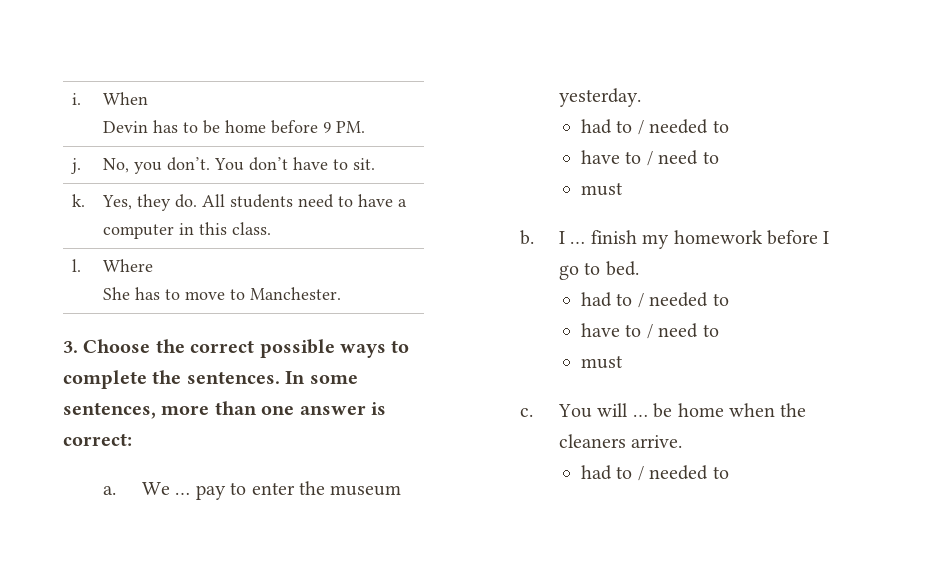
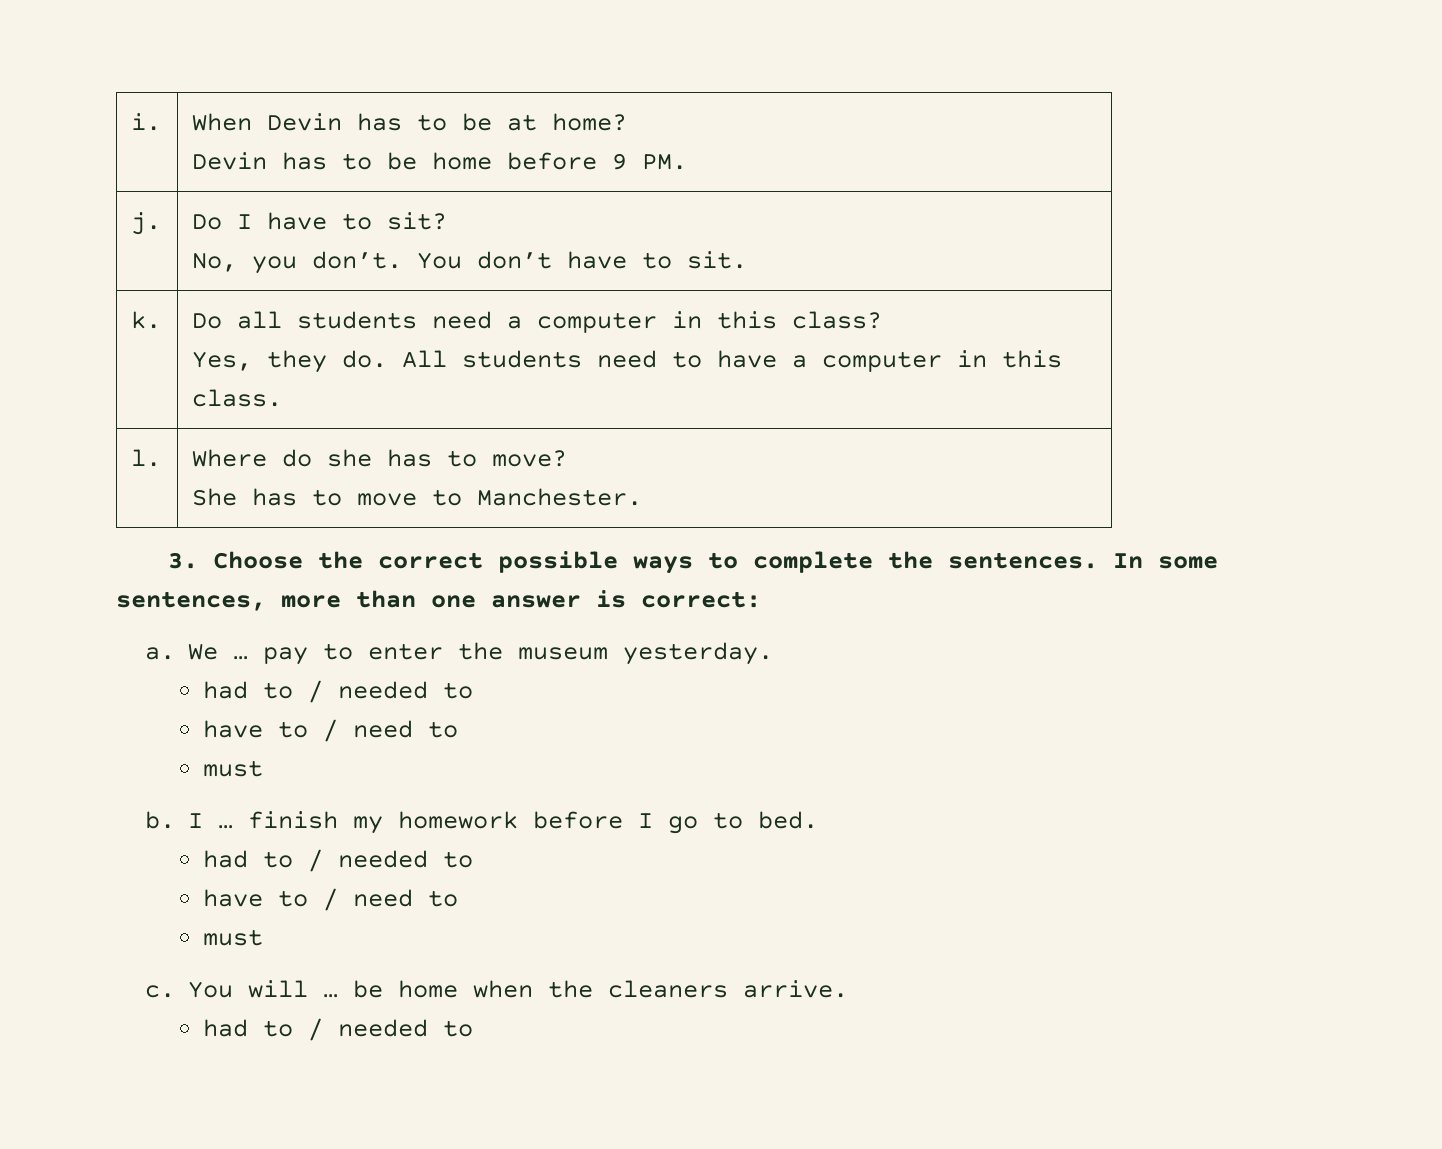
- i. | When
+ i. | When Devin has to be at home?
- j. | No, you don’t. You don’t have to sit.
+ j. | Do I have to sit?
+ No, you don’t. You don’t have to sit.
- k. | Yes, they do. All students need to have a computer in this class.
+ k. | Do all students need a computer in this class?
+ Yes, they do. All students need to have a computer in this class.
- l. | Where
+ l. | Where do she has to move?

